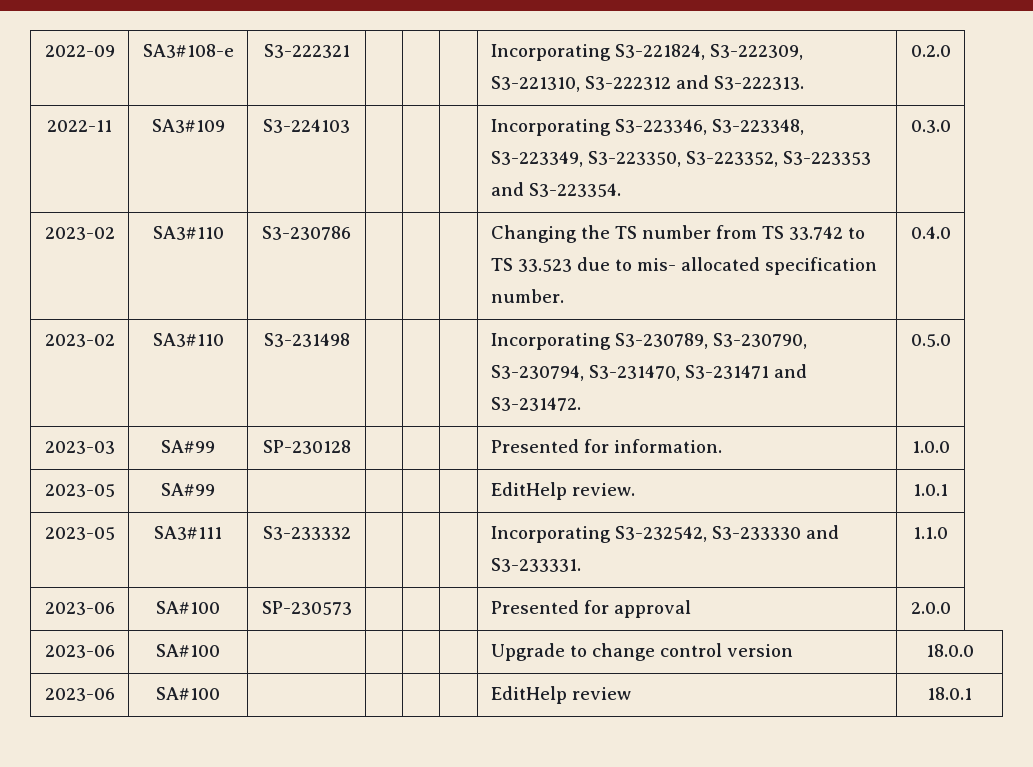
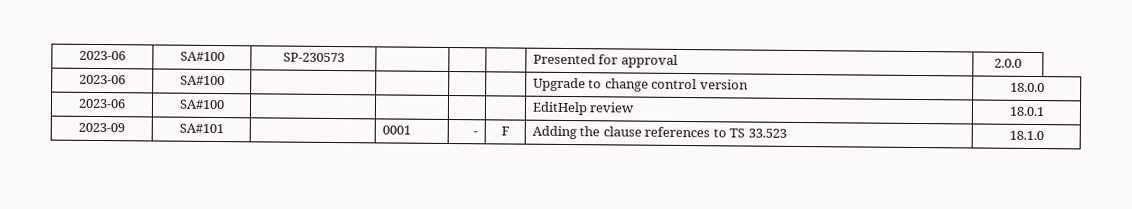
- 2022-09 | SA3#108-e | S3-222321 | | | | Incorporating S3-221824, S3-222309, S3-221310, S3-222312 and S3-222313. | 0.2.0
- 2022-11 | SA3#109 | S3-224103 | | | | Incorporating S3-223346, S3-223348, S3-223349, S3-223350, S3-223352, S3-223353 and S3-223354. | 0.3.0
- 2023-02 | SA3#110 | S3-230786 | | | | Changing the TS number from TS 33.742 to TS 33.523 due to mis- allocated specification number. | 0.4.0
- 2023-02 | SA3#110 | S3-231498 | | | | Incorporating S3-230789, S3-230790, S3-230794, S3-231470, S3-231471 and S3-231472. | 0.5.0
- 2023-03 | SA#99 | SP-230128 | | | | Presented for information. | 1.0.0
- 2023-05 | SA#99 | | | | | EditHelp review. | 1.0.1
- 2023-05 | SA3#111 | S3-233332 | | | | Incorporating S3-232542, S3-233330 and S3-233331. | 1.1.0
+ 2023-09 | SA#101 | | 0001 | - | F | Adding the clause references to TS 33.523 | 18.1.0

